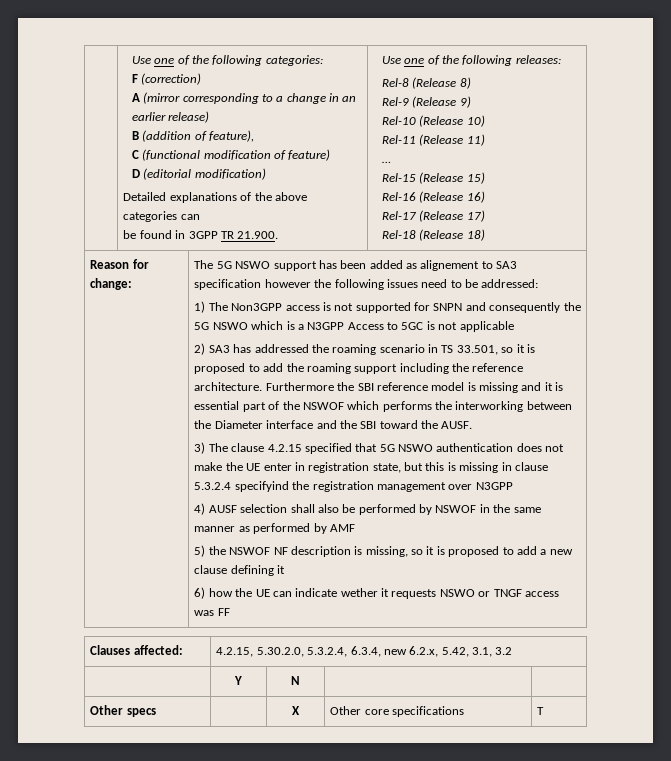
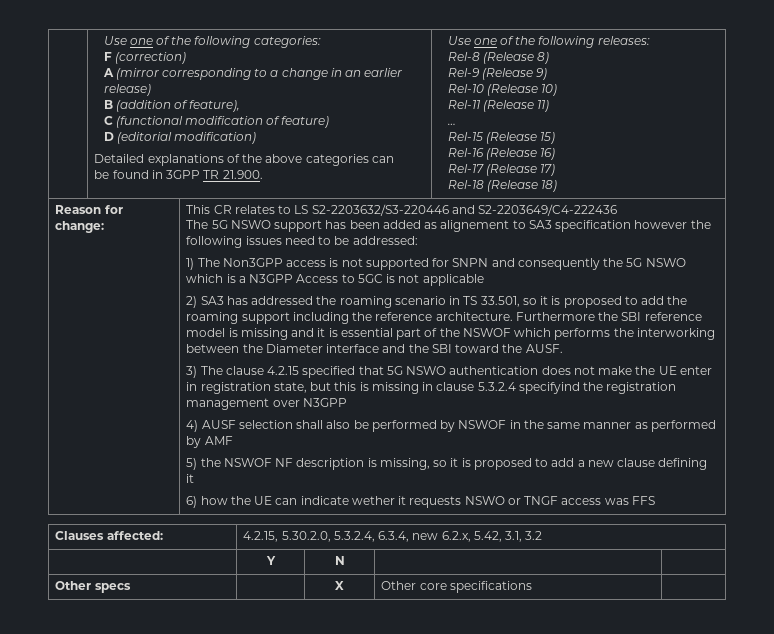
+ This CR relates to LS S2-2203632/S3-220446 and S2-2203649/C4-222436
- 6) how the UE can indicate wether it requests NSWO or TNGF access was FF
+ 6) how the UE can indicate wether it requests NSWO or TNGF access was FFS
- Other specs | | X | Other core specifications | T
+ Other specs | | X | Other core specifications |

